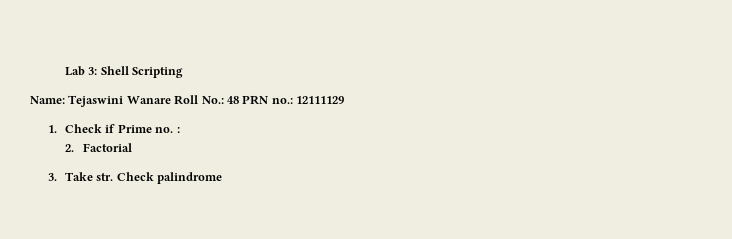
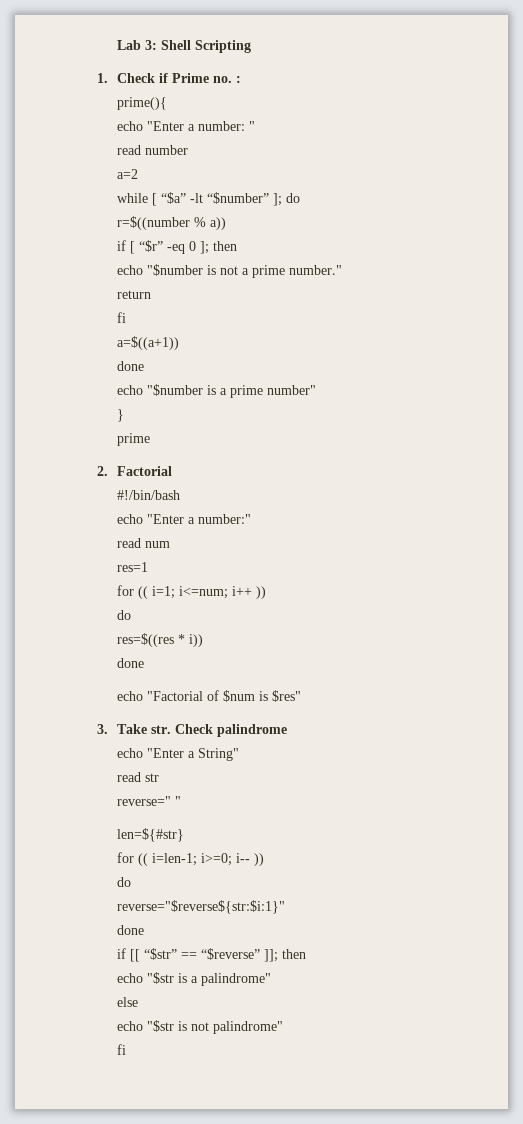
- Name: Tejaswini Wanare Roll No.: 48 PRN no.: 12111129
+ prime(){
+ echo "Enter a number: "
+ read number
+ a=2
+ while [ “$a” -lt “$number” ]; do
+ r=$((number % a))
+ if [ “$r” -eq 0 ]; then
+ echo "$number is not a prime number."
+ return
+ fi
+ a=$((a+1))
+ done
+ echo "$number is a prime number"
+ }
+ prime
  2. Factorial
+ #!/bin/bash
+ echo "Enter a number:"
+ read num
+ res=1
+ for (( i=1; i<=num; i++ ))
+ do
+ res=$((res * i))
+ done
+ echo "Factorial of $num is $res"
+ echo "Enter a String"
+ read str
+ reverse=" "
+ len=${#str}
+ for (( i=len-1; i>=0; i-- ))
+ do
+ reverse="$reverse${str:$i:1}"
+ done
+ if [[ “$str” == “$reverse” ]]; then
+ echo "$str is a palindrome"
+ else
+ echo "$str is not palindrome"
+ fi

